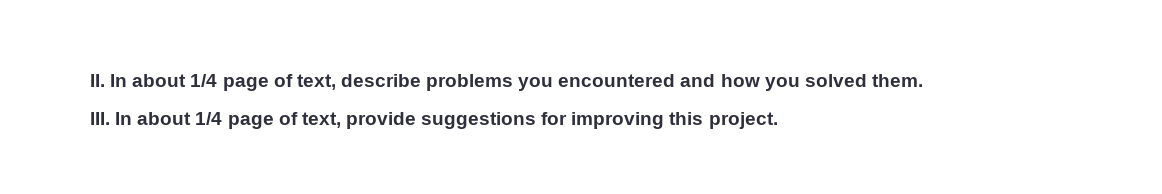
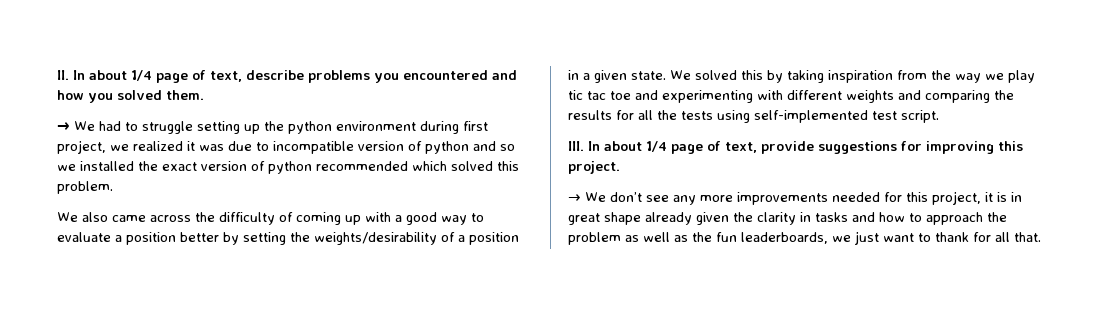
+ → We had to struggle setting up the python environment during first project, we realized it was due to incompatible version of python and so we installed the exact version of python recommended which solved this problem.
+ We also came across the difficulty of coming up with a good way to evaluate a position better by setting the weights/desirability of a position in a given state. We solved this by taking inspiration from the way we play tic tac toe and experimenting with different weights and comparing the results for all the tests using self-implemented test script.
+ → We don’t see any more improvements needed for this project, it is in great shape already given the clarity in tasks and how to approach the problem as well as the fun leaderboards, we just want to thank for all that.

